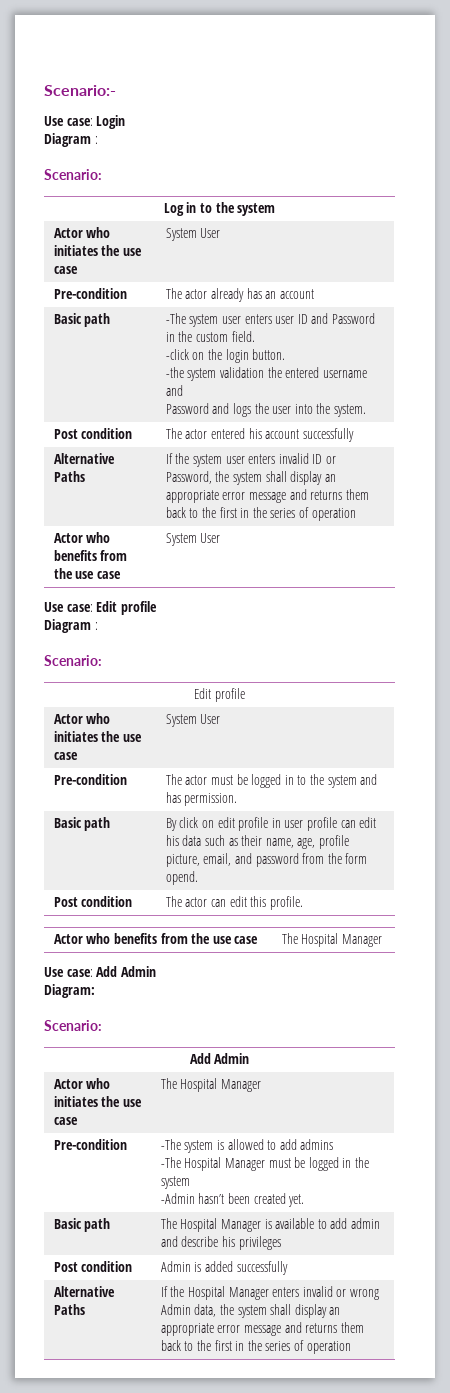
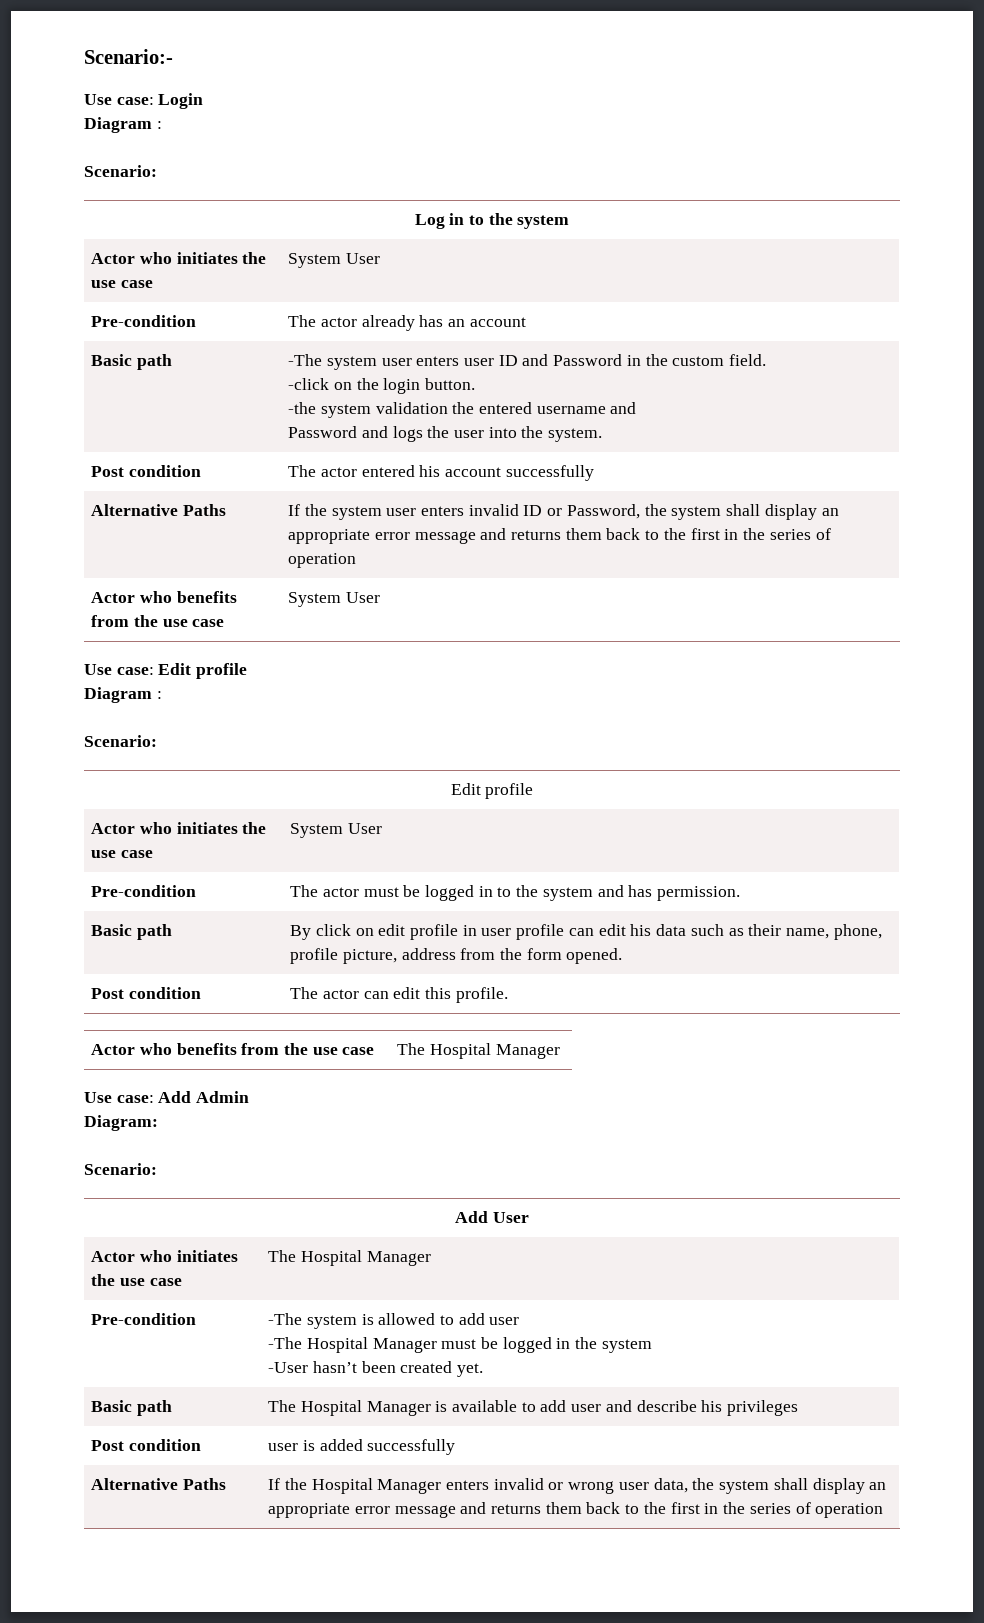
- Basic path | By click on edit profile in user profile can edit his data such as their name, age, profile picture, email, and password from the form opend.
+ Basic path | By click on edit profile in user profile can edit his data such as their name, phone, profile picture, address from the form opened.
  Diagram:
  Scenario:
- Add Admin
+ Add User
- Pre-condition | -The system is allowed to add admins
+ Pre-condition | -The system is allowed to add user
  -The Hospital Manager must be logged in the system
- -Admin hasn’t been created yet.
+ -User hasn’t been created yet.
- Basic path | The Hospital Manager is available to add admin and describe his privileges
+ Basic path | The Hospital Manager is available to add user and describe his privileges
- Post condition | Admin is added successfully
+ Post condition | user is added successfully
- Alternative Paths | If the Hospital Manager enters invalid or wrong Admin data, the system shall display an appropriate error message and returns them back to the first in the series of operation
+ Alternative Paths | If the Hospital Manager enters invalid or wrong user data, the system shall display an appropriate error message and returns them back to the first in the series of operation

